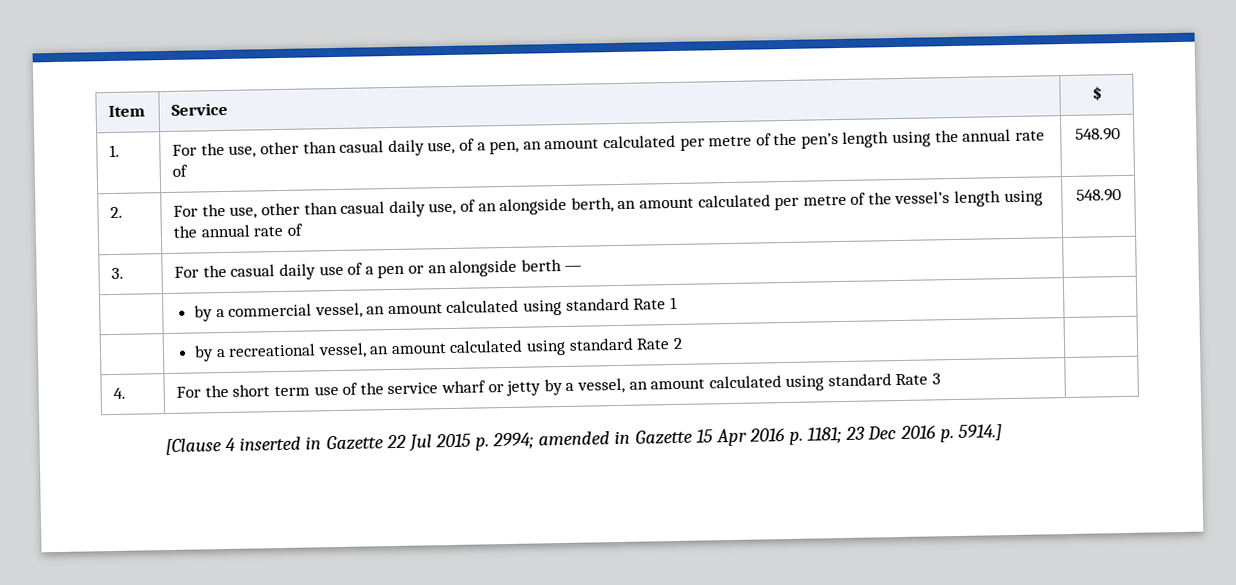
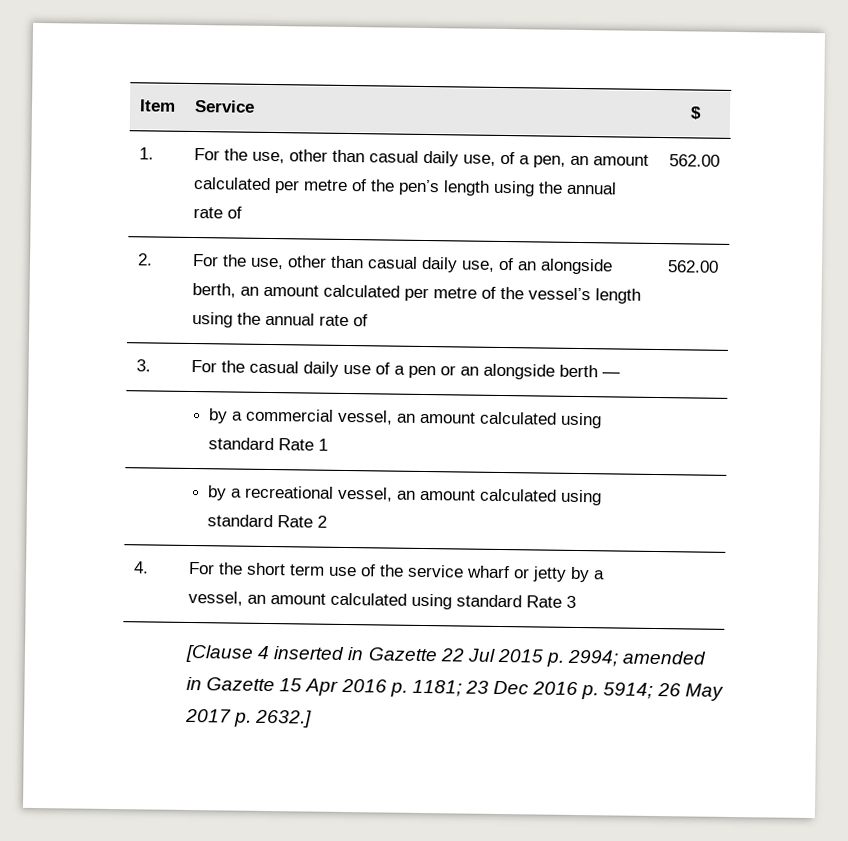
- 1. | For the use, other than casual daily use, of a pen, an amount calculated per metre of the pen’s length using the annual rate of | 548.90
+ 1. | For the use, other than casual daily use, of a pen, an amount calculated per metre of the pen’s length using the annual rate of | 562.00
- 2. | For the use, other than casual daily use, of an alongside berth, an amount calculated per metre of the vessel’s length using the annual rate of | 548.90
+ 2. | For the use, other than casual daily use, of an alongside berth, an amount calculated per metre of the vessel’s length using the annual rate of | 562.00
- [Clause 4 inserted in Gazette 22 Jul 2015 p. 2994; amended in Gazette 15 Apr 2016 p. 1181; 23 Dec 2016 p. 5914.]
+ [Clause 4 inserted in Gazette 22 Jul 2015 p. 2994; amended in Gazette 15 Apr 2016 p. 1181; 23 Dec 2016 p. 5914; 26 May 2017 p. 2632.]

